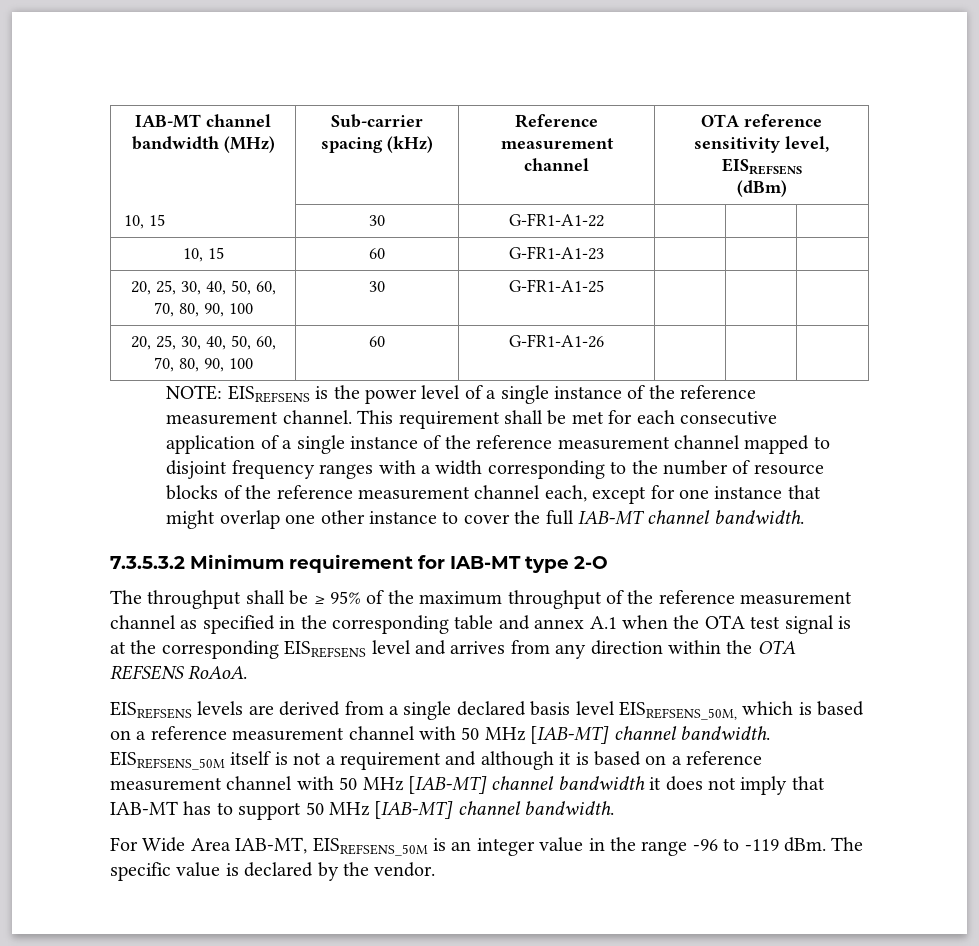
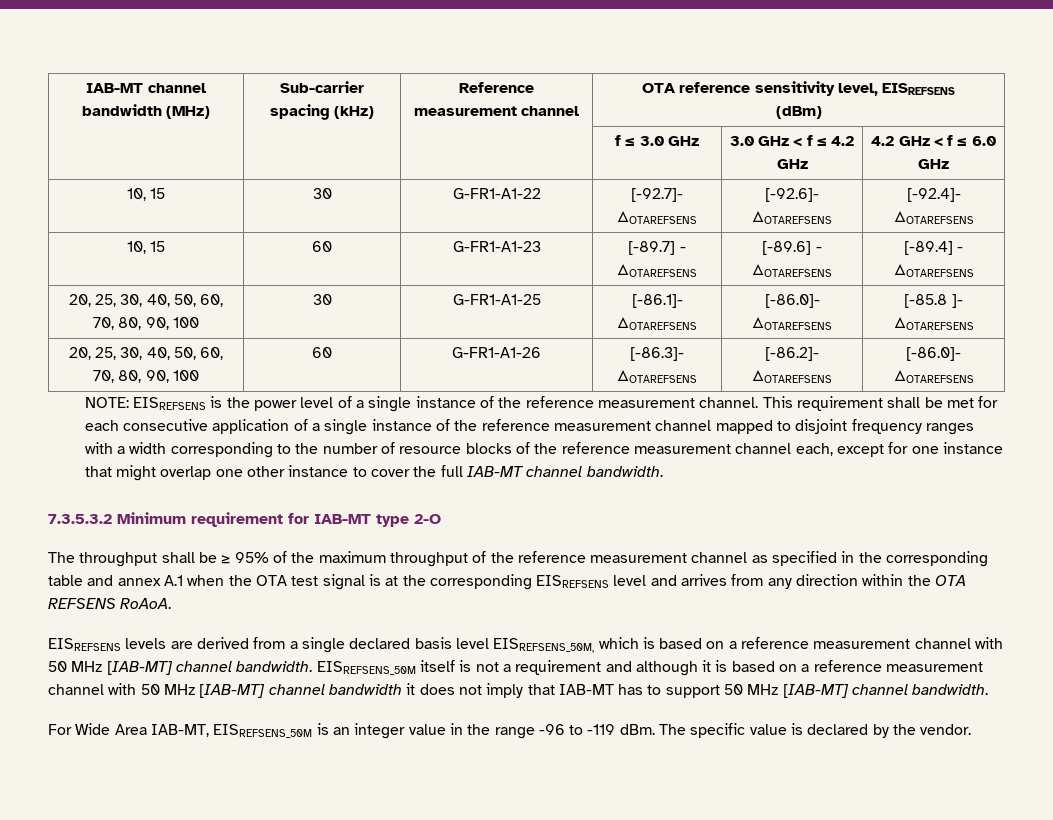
- 10, 15 | 30 | G-FR1-A1-22 | | |
- 10, 15 | 60 | G-FR1-A1-23 | | |
+ | | | f ≤ 3.0 GHz | 3.0 GHz < f ≤ 4.2 GHz | 4.2 GHz < f ≤ 6.0 GHz
+ 10, 15 | 30 | G-FR1-A1-22 | [-92.7]- ΔOTAREFSENS | [-92.6]- ΔOTAREFSENS | [-92.4]- ΔOTAREFSENS
+ 10, 15 | 60 | G-FR1-A1-23 | [-89.7] - ΔOTAREFSENS | [-89.6] - ΔOTAREFSENS | [-89.4] - ΔOTAREFSENS
- 20, 25, 30, 40, 50, 60, 70, 80, 90, 100 | 30 | G-FR1-A1-25 | | |
+ 20, 25, 30, 40, 50, 60, 70, 80, 90, 100 | 30 | G-FR1-A1-25 | [-86.1]- ΔOTAREFSENS | [-86.0]- ΔOTAREFSENS | [-85.8 ]- ΔOTAREFSENS
- 20, 25, 30, 40, 50, 60, 70, 80, 90, 100 | 60 | G-FR1-A1-26 | | |
+ 20, 25, 30, 40, 50, 60, 70, 80, 90, 100 | 60 | G-FR1-A1-26 | [-86.3]- ΔOTAREFSENS | [-86.2]- ΔOTAREFSENS | [-86.0]- ΔOTAREFSENS

